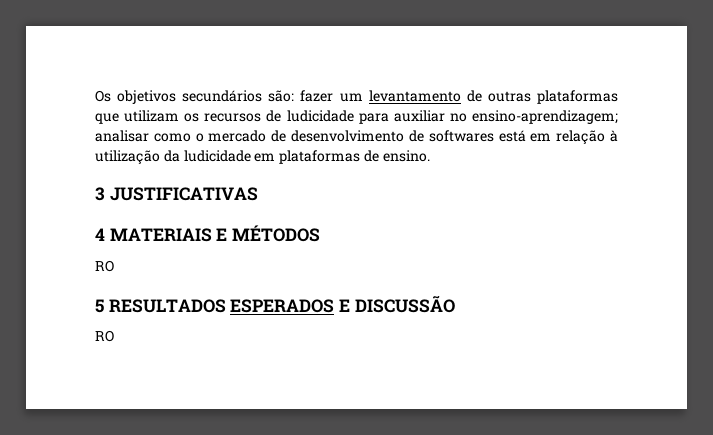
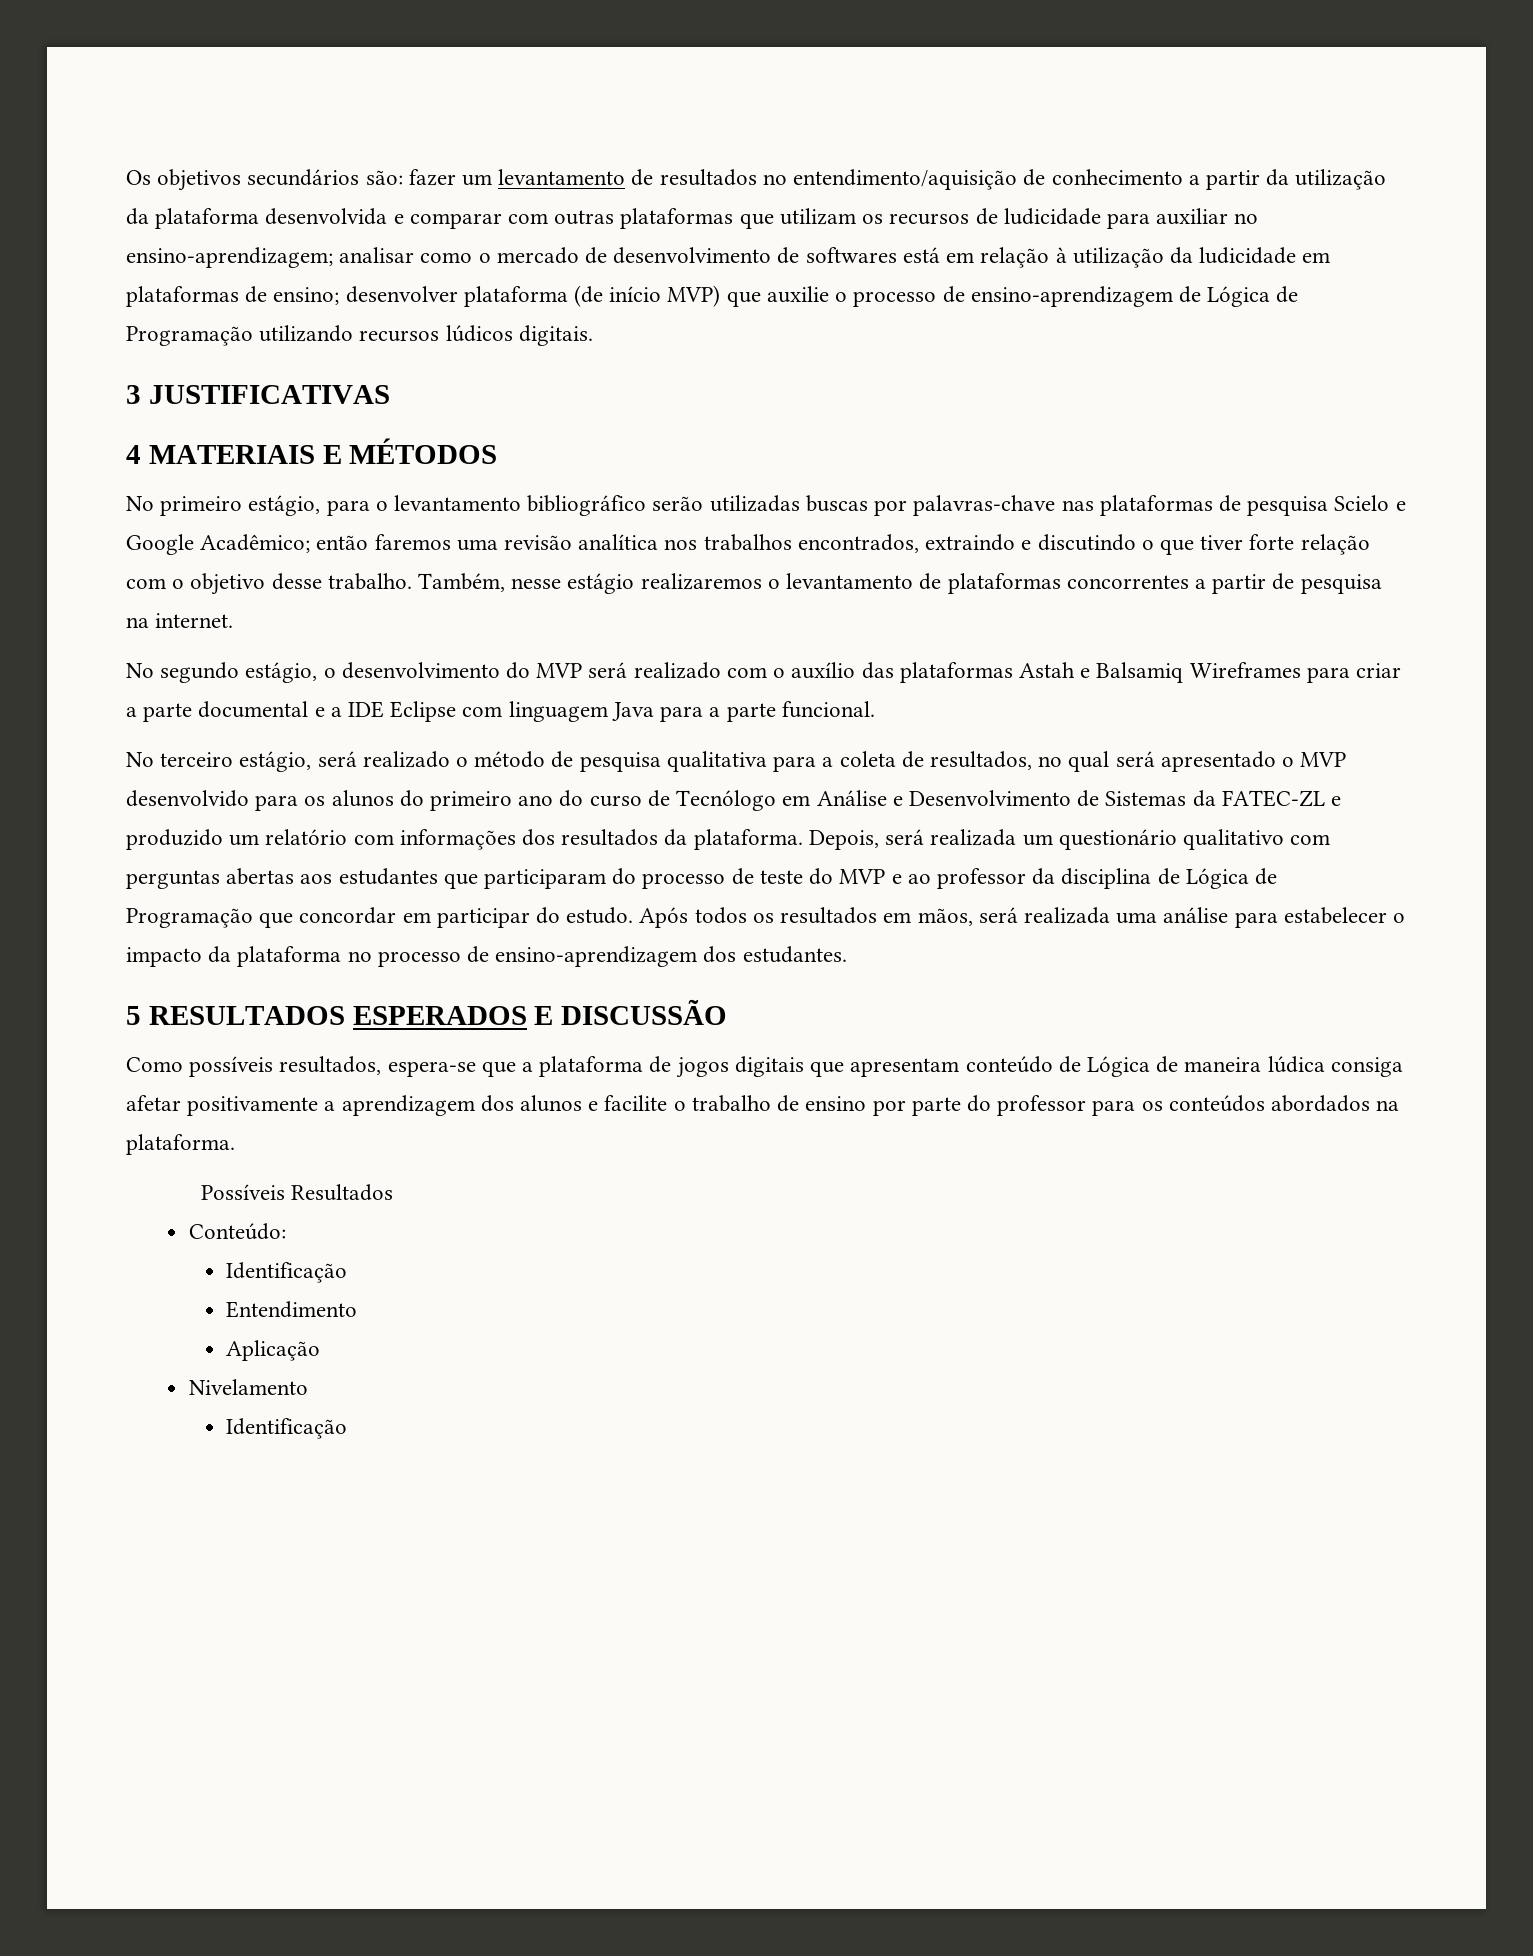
- Os objetivos secundários são: fazer um levantamento de outras plataformas que utilizam os recursos de ludicidade para auxiliar no ensino-aprendizagem; analisar como o mercado de desenvolvimento de softwares está em relação à utilização da ludicidade em plataformas de ensino.
+ Os objetivos secundários são: fazer um levantamento de resultados no entendimento/aquisição de conhecimento a partir da utilização da plataforma desenvolvida e comparar com outras plataformas que utilizam os recursos de ludicidade para auxiliar no ensino-aprendizagem; analisar como o mercado de desenvolvimento de softwares está em relação à utilização da ludicidade em plataformas de ensino; desenvolver plataforma (de início MVP) que auxilie o processo de ensino-aprendizagem de Lógica de Programação utilizando recursos lúdicos digitais.
  4 MATERIAIS E MÉTODOS
- RO
+ No primeiro estágio, para o levantamento bibliográfico serão utilizadas buscas por palavras-chave nas plataformas de pesquisa Scielo e Google Acadêmico; então faremos uma revisão analítica nos trabalhos encontrados, extraindo e discutindo o que tiver forte relação com o objetivo desse trabalho. Também, nesse estágio realizaremos o levantamento de plataformas concorrentes a partir de pesquisa na internet.
+ No segundo estágio, o desenvolvimento do MVP será realizado com o auxílio das plataformas Astah e Balsamiq Wireframes para criar a parte documental e a IDE Eclipse com linguagem Java para a parte funcional.
+ No terceiro estágio, será realizado o método de pesquisa qualitativa para a coleta de resultados, no qual será apresentado o MVP desenvolvido para os alunos do primeiro ano do curso de Tecnólogo em Análise e Desenvolvimento de Sistemas da FATEC-ZL e produzido um relatório com informações dos resultados da plataforma. Depois, será realizada um questionário qualitativo com perguntas abertas aos estudantes que participaram do processo de teste do MVP e ao professor da disciplina de Lógica de Programação que concordar em participar do estudo. Após todos os resultados em mãos, será realizada uma análise para estabelecer o impacto da plataforma no processo de ensino-aprendizagem dos estudantes.
  5 RESULTADOS ESPERADOS E DISCUSSÃO
- RO
+ Como possíveis resultados, espera-se que a plataforma de jogos digitais que apresentam conteúdo de Lógica de maneira lúdica consiga afetar positivamente a aprendizagem dos alunos e facilite o trabalho de ensino por parte do professor para os conteúdos abordados na plataforma.
+ Possíveis Resultados
+ Conteúdo:
+ Identificação
+ Entendimento
+ Aplicação
+ Nivelamento
+ Identificação

